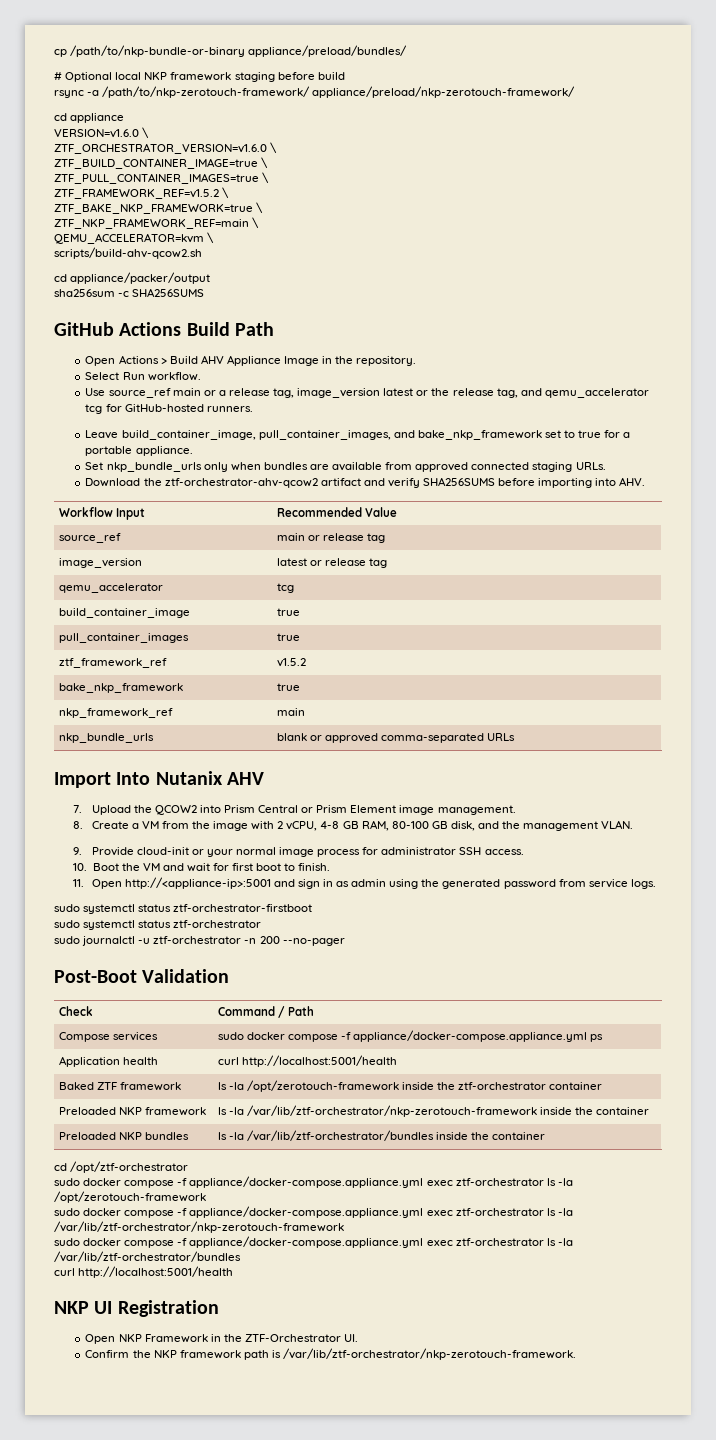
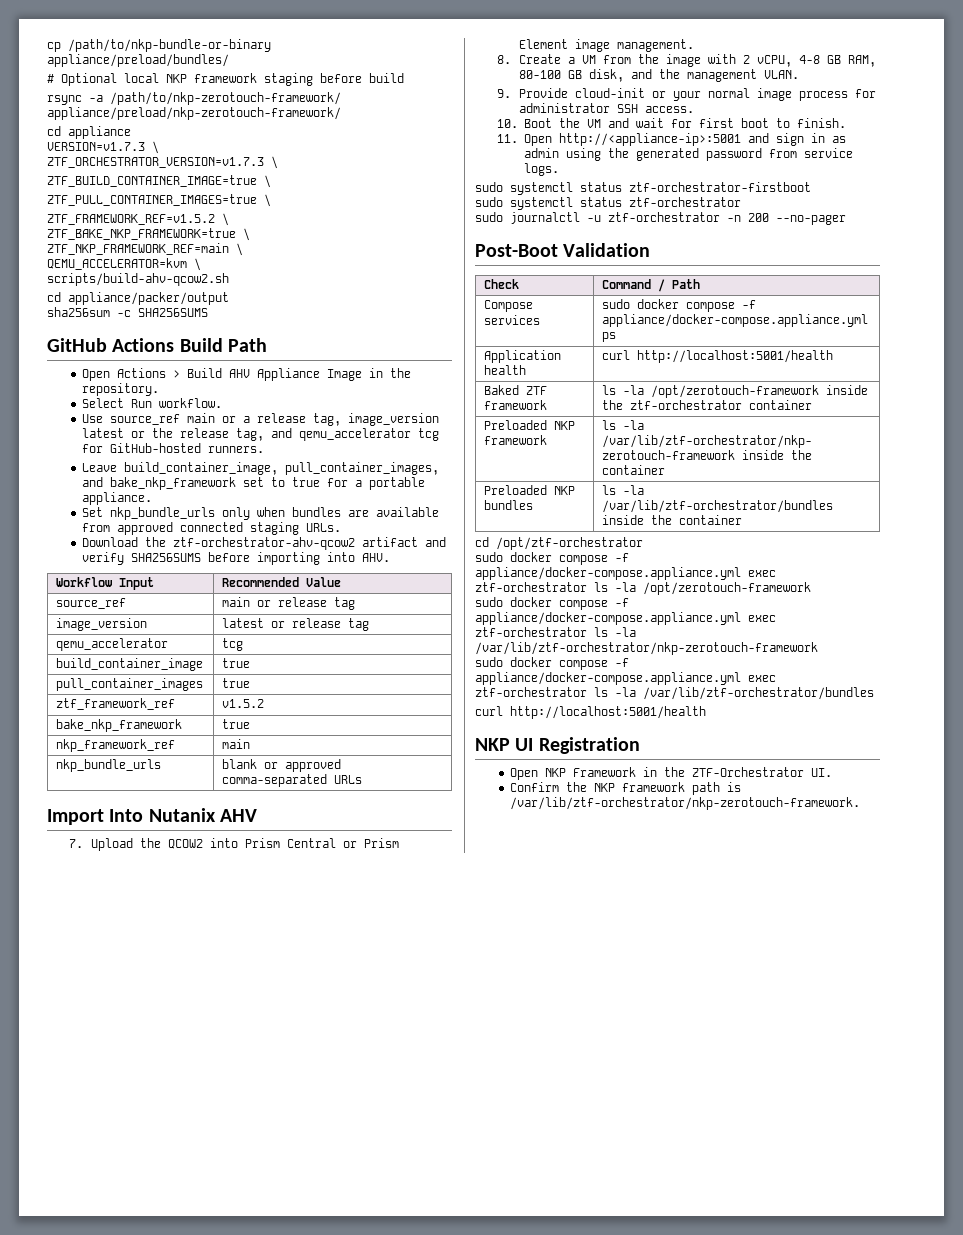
- VERSION=v1.6.0 \
- ZTF_ORCHESTRATOR_VERSION=v1.6.0 \
+ VERSION=v1.7.3 \
+ ZTF_ORCHESTRATOR_VERSION=v1.7.3 \

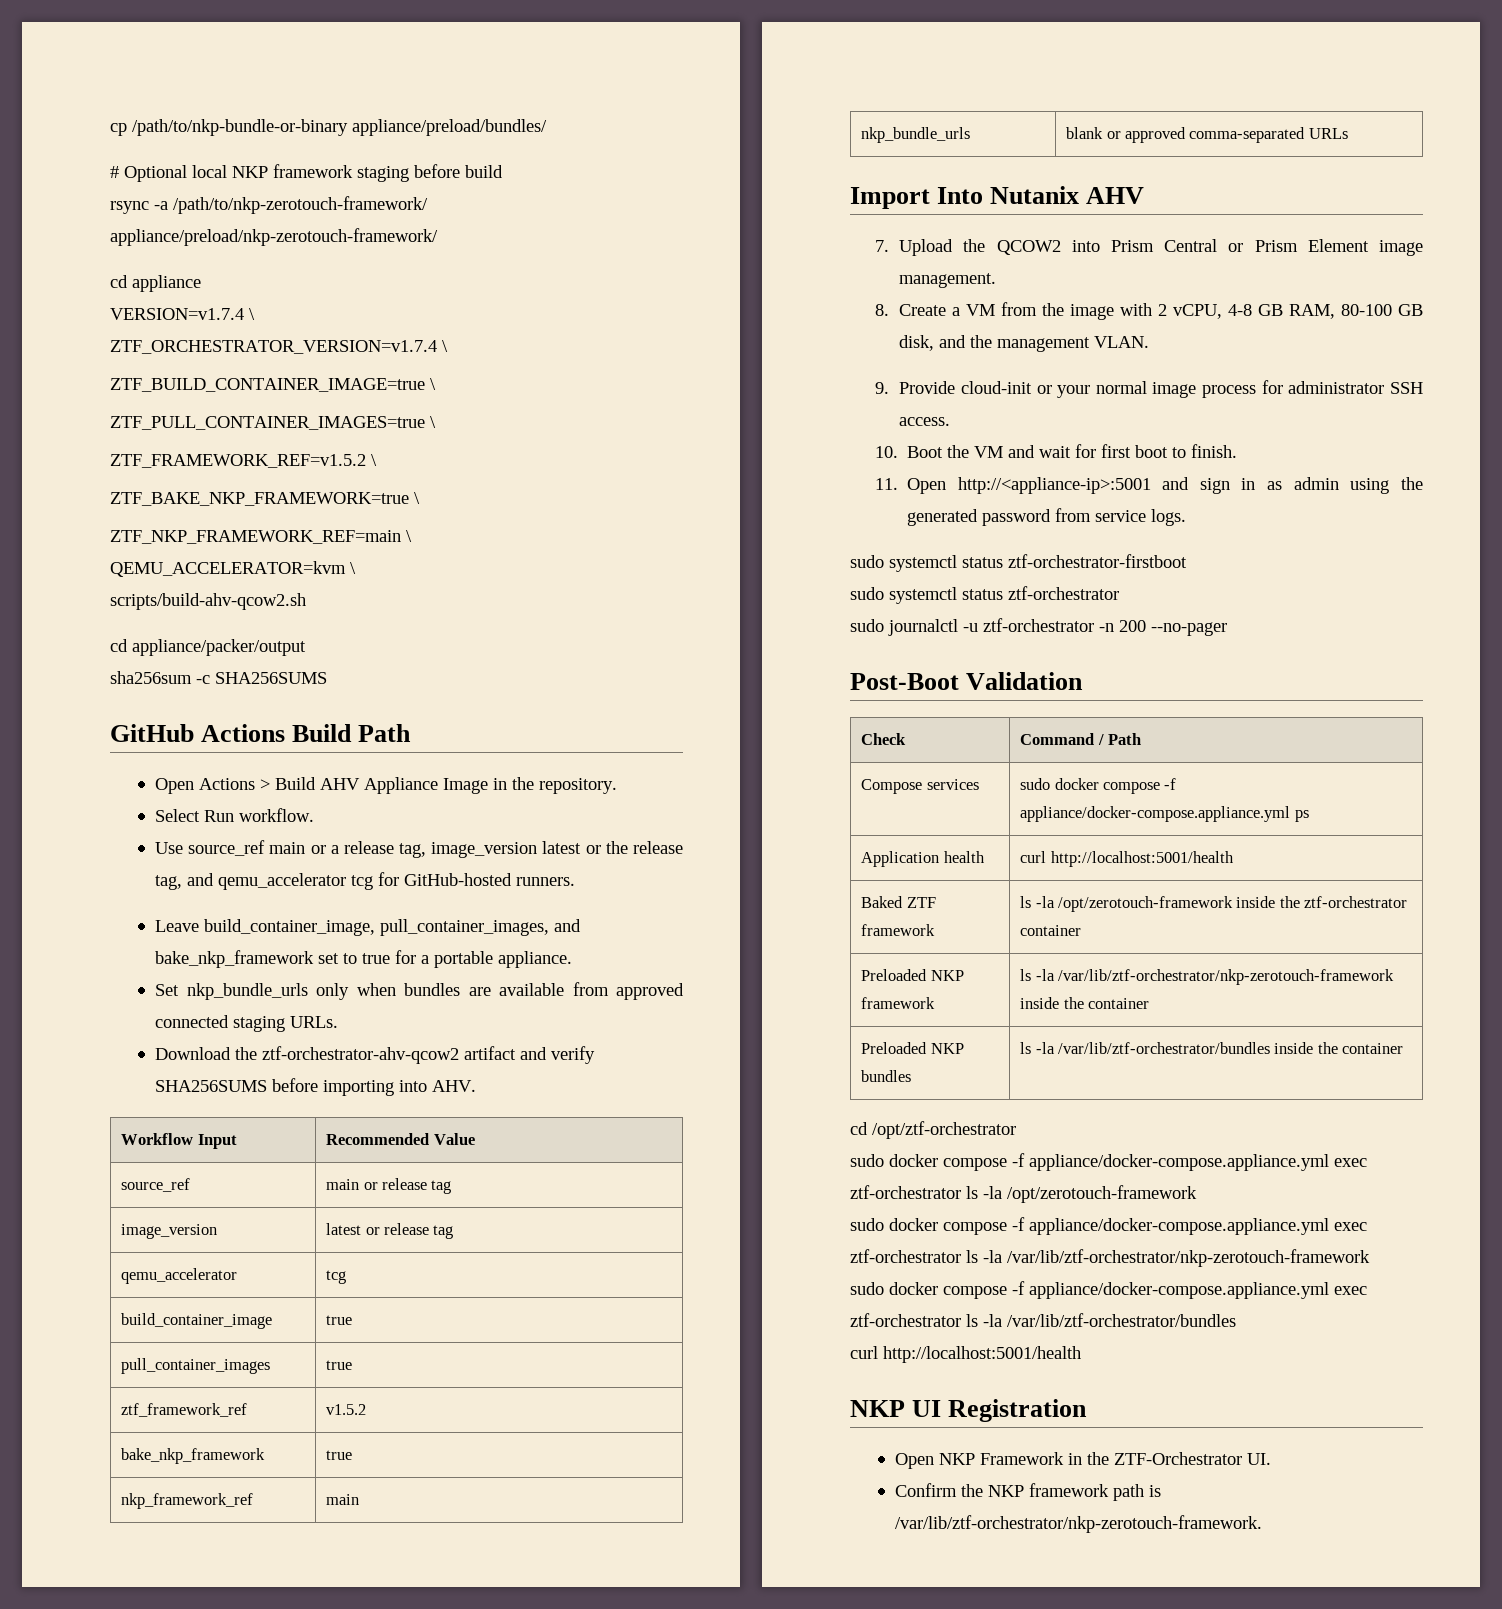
- VERSION=v1.7.3 \
- ZTF_ORCHESTRATOR_VERSION=v1.7.3 \
+ VERSION=v1.7.4 \
+ ZTF_ORCHESTRATOR_VERSION=v1.7.4 \

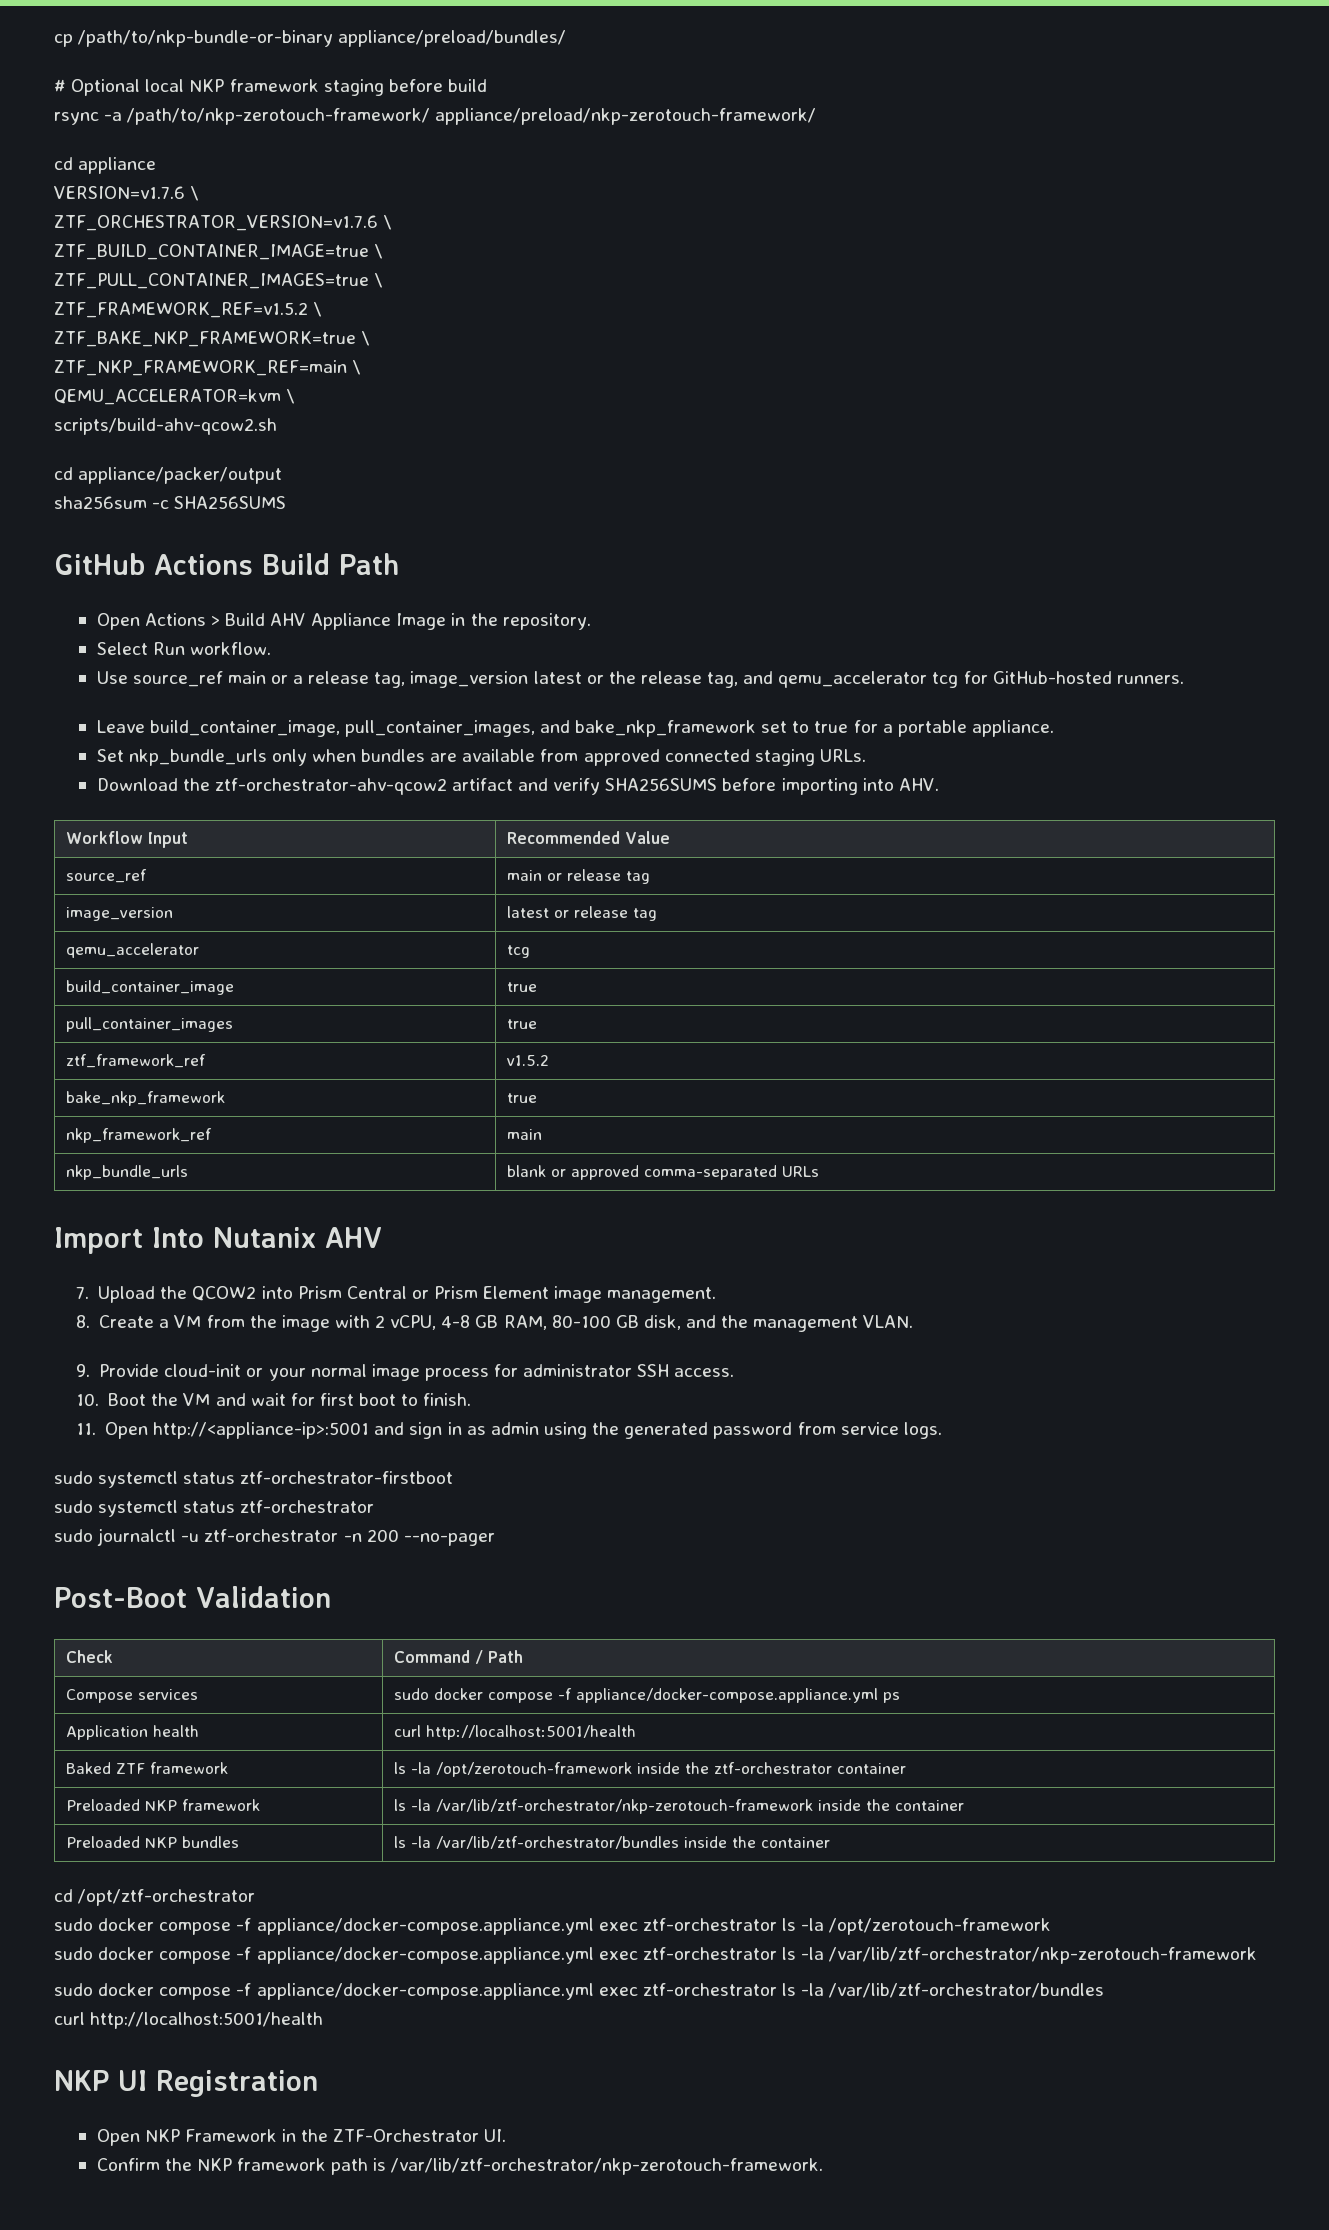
- VERSION=v1.7.4 \
- ZTF_ORCHESTRATOR_VERSION=v1.7.4 \
+ VERSION=v1.7.6 \
+ ZTF_ORCHESTRATOR_VERSION=v1.7.6 \

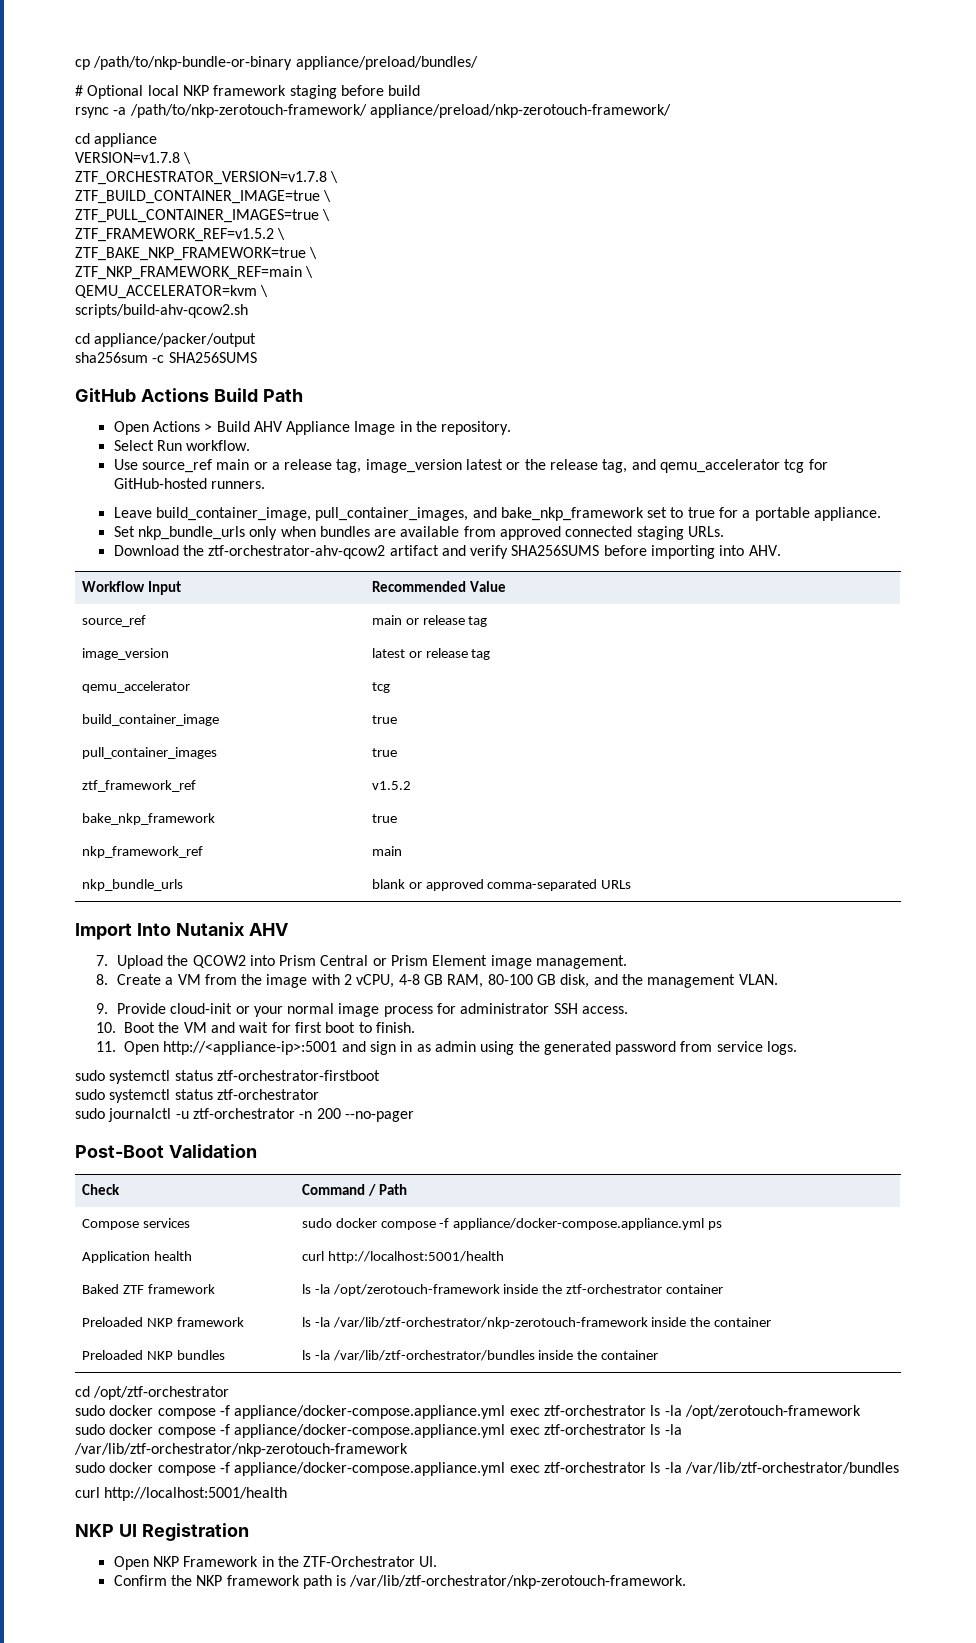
- VERSION=v1.7.6 \
- ZTF_ORCHESTRATOR_VERSION=v1.7.6 \
+ VERSION=v1.7.8 \
+ ZTF_ORCHESTRATOR_VERSION=v1.7.8 \

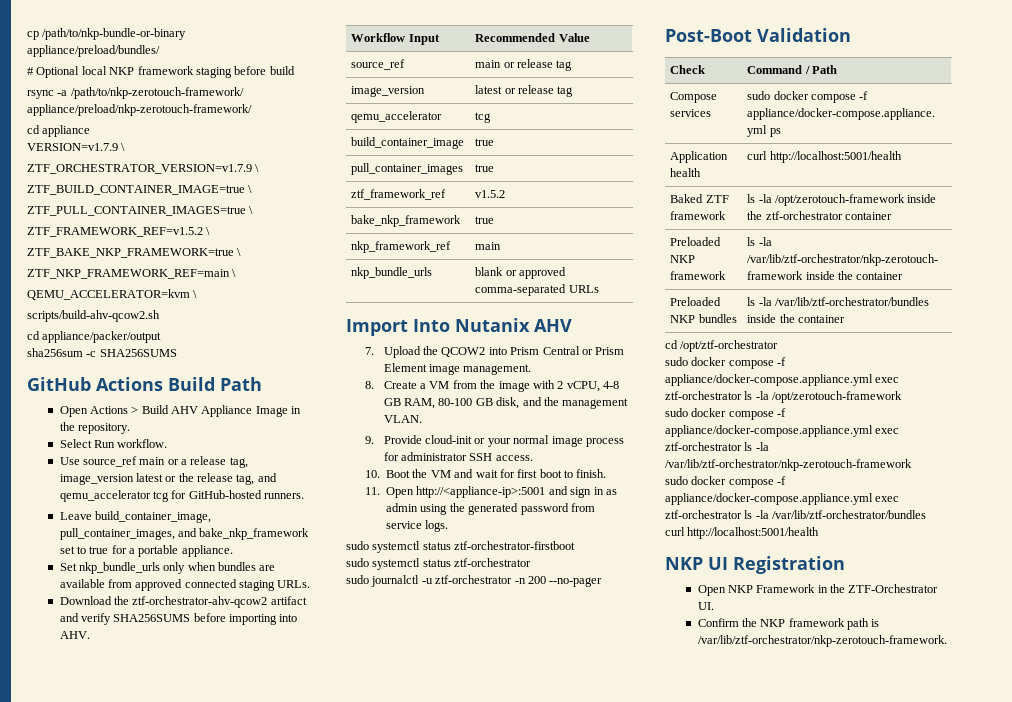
- VERSION=v1.7.8 \
- ZTF_ORCHESTRATOR_VERSION=v1.7.8 \
+ VERSION=v1.7.9 \
+ ZTF_ORCHESTRATOR_VERSION=v1.7.9 \

